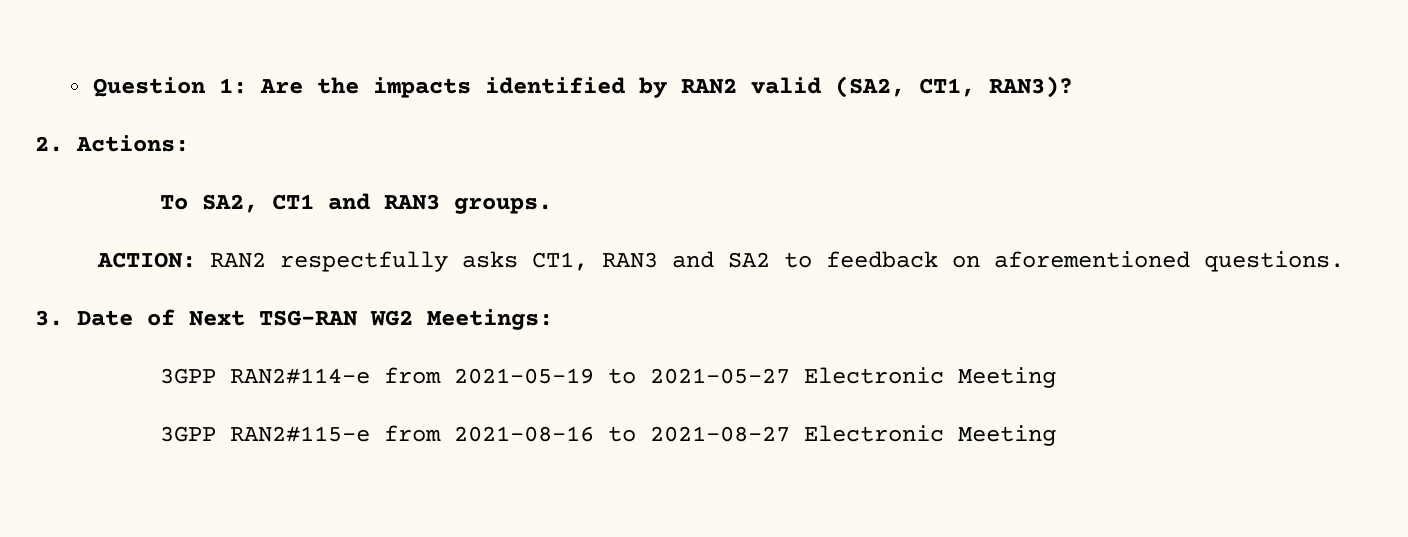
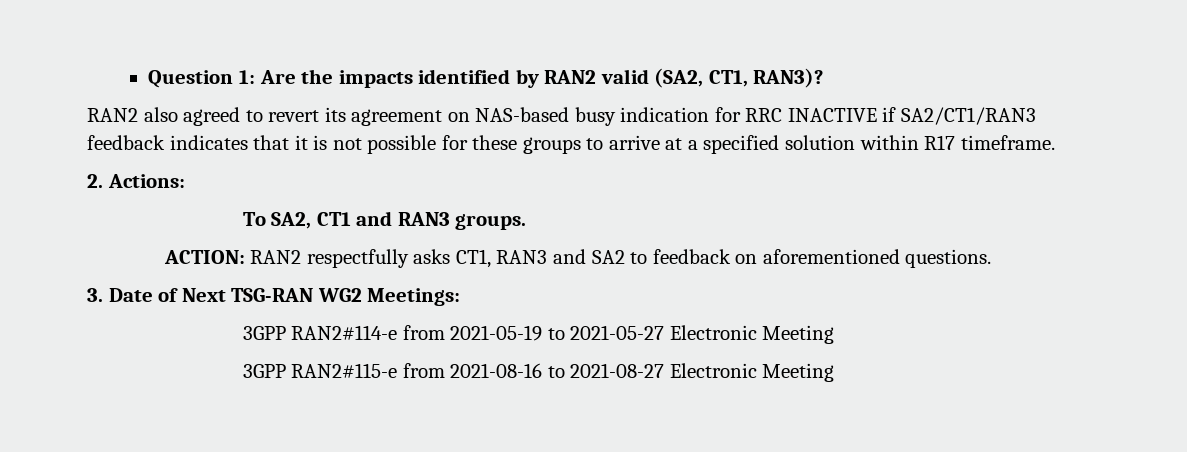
+ RAN2 also agreed to revert its agreement on NAS-based busy indication for RRC INACTIVE if SA2/CT1/RAN3 feedback indicates that it is not possible for these groups to arrive at a specified solution within R17 timeframe.

